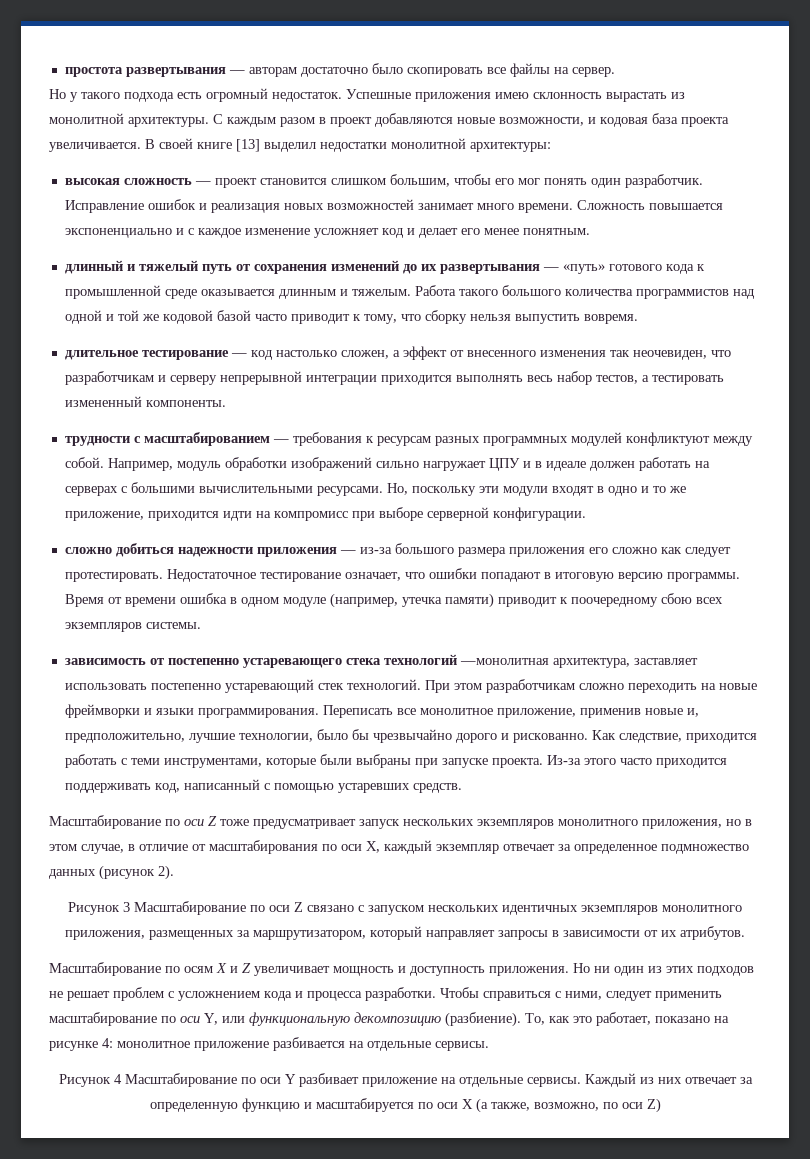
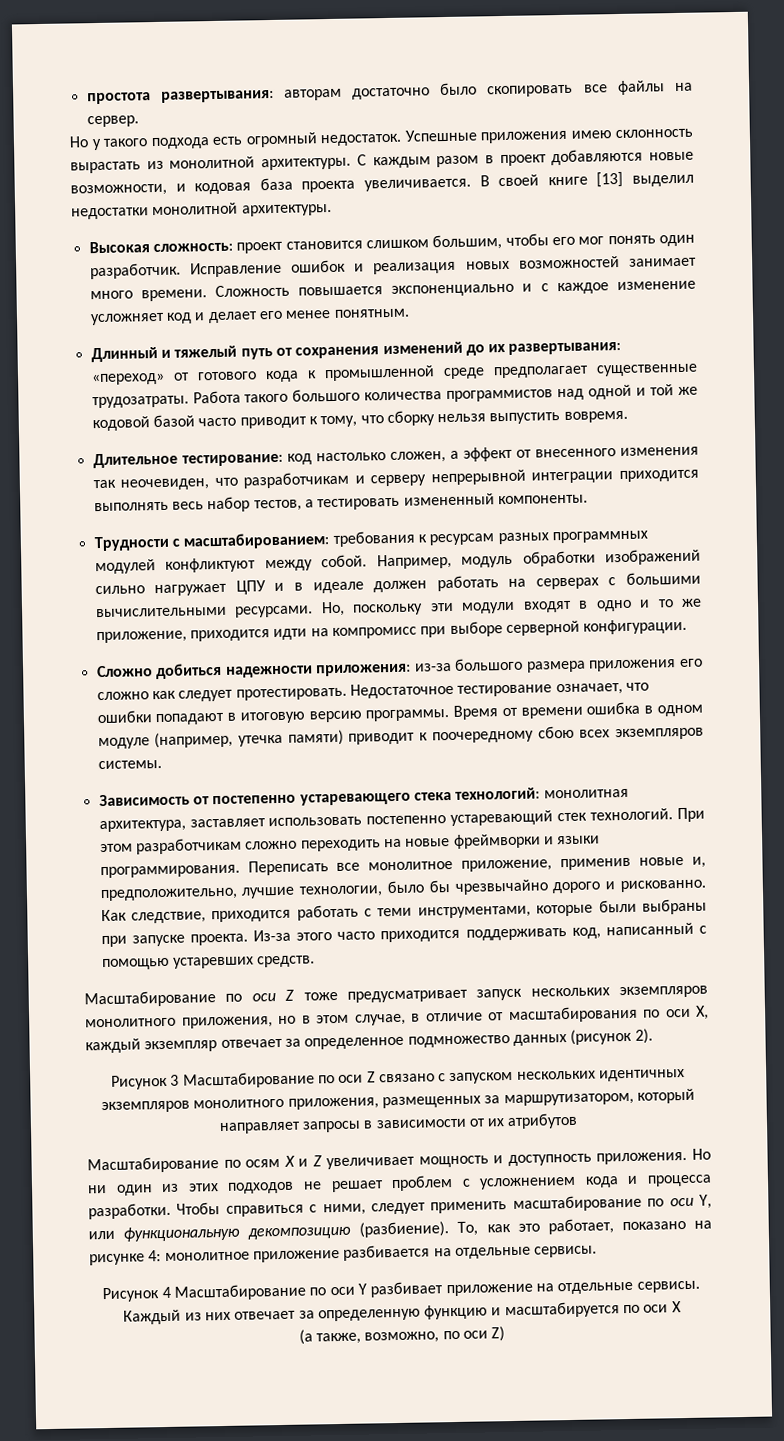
- простота развертывания — авторам достаточно было скопировать все файлы на сервер.
+ простота развертывания: авторам достаточно было скопировать все файлы на сервер.
- В своей книге [13] выделил недостатки монолитной архитектуры:
- высокая сложность — проект становится слишком большим, чтобы его мог понять один разработчик.
+ В своей книге [13] выделил недостатки монолитной архитектуры.
+ Высокая сложность: проект становится слишком большим, чтобы его мог понять один разработчик.
- длинный и тяжелый путь от сохранения изменений до их развертывания — «путь» готового кода к промышленной среде оказывается длинным и тяжелым.
+ Длинный и тяжелый путь от сохранения изменений до их развертывания: «переход» от готового кода к промышленной среде предполагает существенные трудозатраты.
- длительное тестирование — код настолько сложен, а эффект от внесенного изменения так неочевиден, что разработчикам и серверу непрерывной интеграции приходится выполнять весь набор тестов, а тестировать измененный компоненты.
+ Длительное тестирование: код настолько сложен, а эффект от внесенного изменения так неочевиден, что разработчикам и серверу непрерывной интеграции приходится выполнять весь набор тестов, а тестировать измененный компоненты.
- трудности с масштабированием — требования к ресурсам разных программных модулей конфликтуют между собой.
+ Трудности с масштабированием: требования к ресурсам разных программных модулей конфликтуют между собой.
- сложно добиться надежности приложения — из-за большого размера приложения его сложно как следует протестировать.
+ Сложно добиться надежности приложения: из-за большого размера приложения его сложно как следует протестировать.
- зависимость от постепенно устаревающего стека технологий —монолитная архитектура, заставляет использовать постепенно устаревающий стек технологий.
+ Зависимость от постепенно устаревающего стека технологий: монолитная архитектура, заставляет использовать постепенно устаревающий стек технологий.
- Рисунок 3 Масштабирование по оси Z связано с запуском нескольких идентичных экземпляров монолитного приложения, размещенных за маршрутизатором, который направляет запросы в зависимости от их атрибутов.
+ Рисунок 3 Масштабирование по оси Z связано с запуском нескольких идентичных экземпляров монолитного приложения, размещенных за маршрутизатором, который направляет запросы в зависимости от их атрибутов
- Каждый из них отвечает за определенную функцию и масштабируется по оси X (а также, возможно, по оси Z)
+ Каждый из них отвечает за определенную функцию и масштабируется по оси X
+ (а также, возможно, по оси Z)

